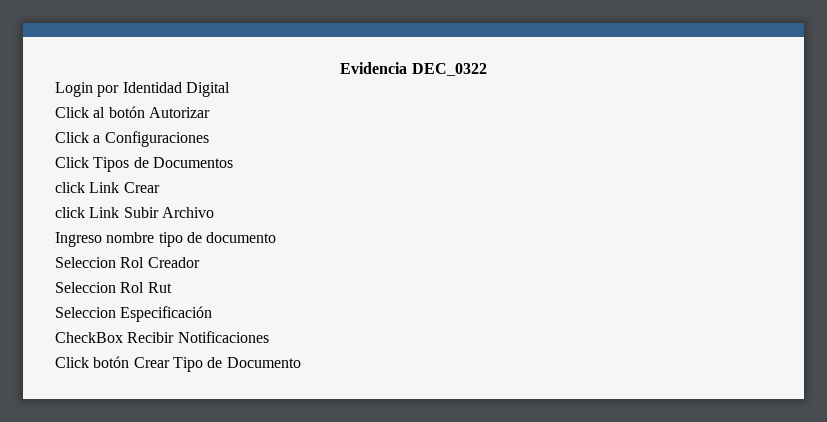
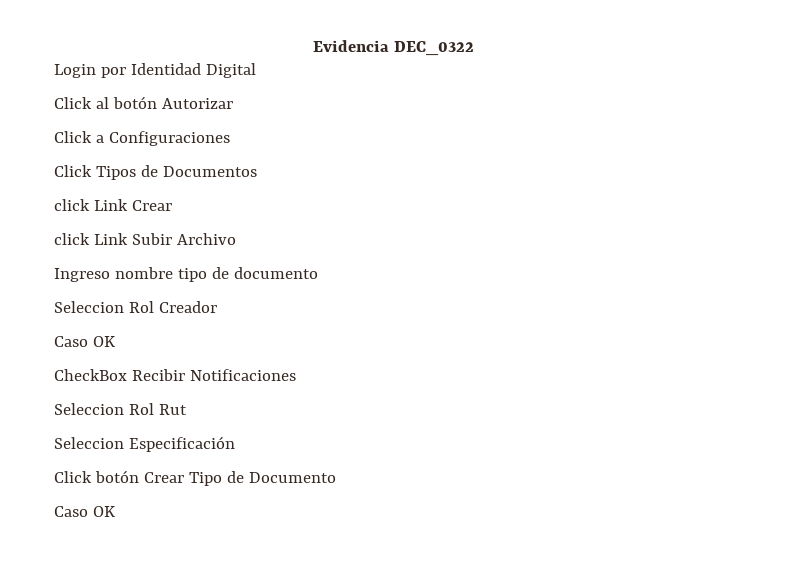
  Seleccion Rol Creador
+ Caso OK
+ CheckBox Recibir Notificaciones
- CheckBox Recibir Notificaciones
  Click botón Crear Tipo de Documento
+ Caso OK

